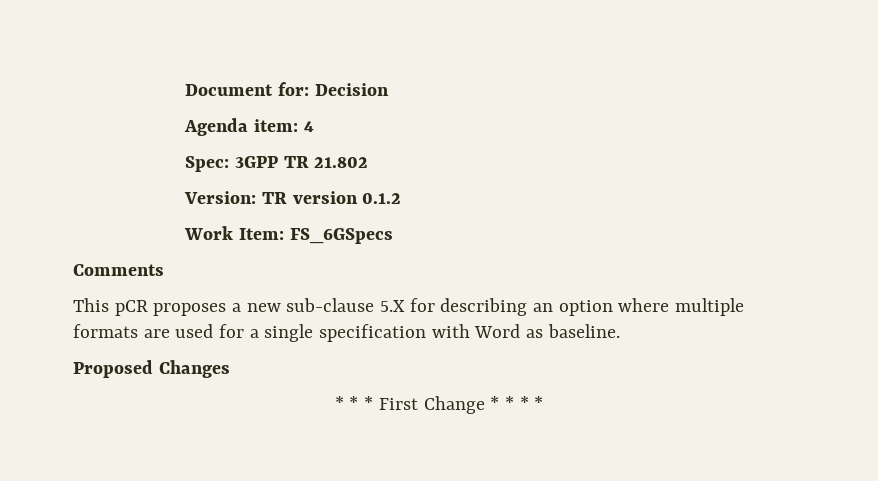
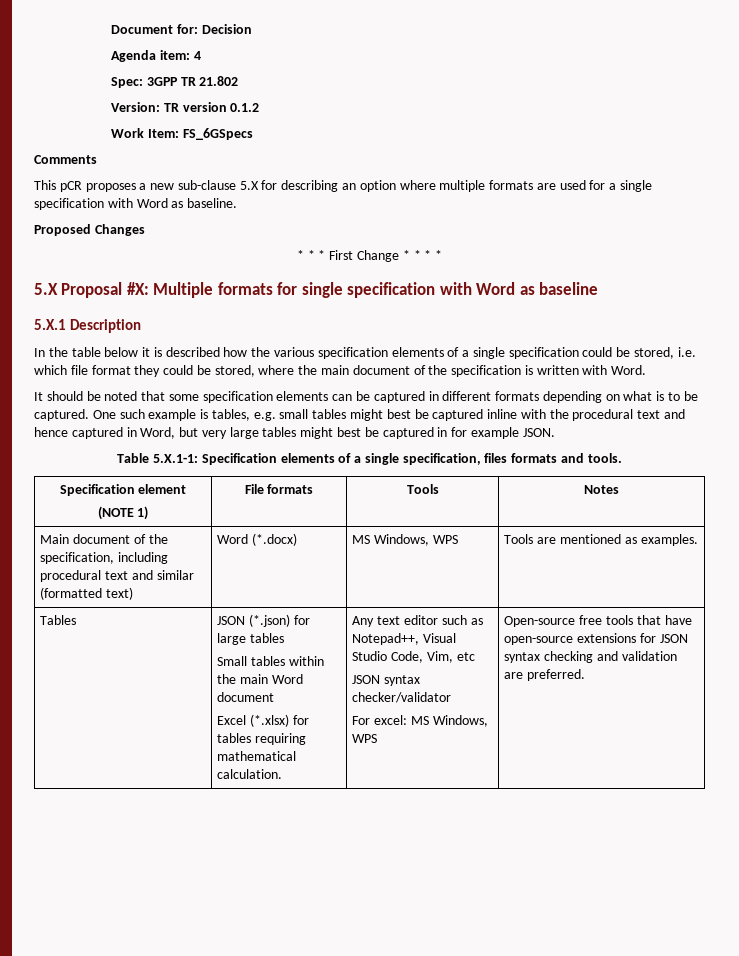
+ 5.X Proposal #X: Multiple formats for single specification with Word as baseline
+ 5.X.1 Description
+ In the table below it is described how the various specification elements of a single specification could be stored, i.e. which file format they could be stored, where the main document of the specification is written with Word.
+ It should be noted that some specification elements can be captured in different formats depending on what is to be captured. One such example is tables, e.g. small tables might best be captured inline with the procedural text and hence captured in Word, but very large tables might best be captured in for example JSON.
+ Table 5.X.1-1: Specification elements of a single specification, files formats and tools.
+ Specification element
+ (NOTE 1) | File formats | Tools | Notes
+ Main document of the specification, including procedural text and similar (formatted text) | Word (*.docx) | MS Windows, WPS | Tools are mentioned as examples.
+ Tables | JSON (*.json) for large tables
+ Small tables within the main Word document
+ Excel (*.xlsx) for tables requiring mathematical calculation. | Any text editor such as Notepad++, Visual Studio Code, Vim, etc
+ JSON syntax checker/validator
+ For excel: MS Windows, WPS | Open-source free tools that have open-source extensions for JSON syntax checking and validation are preferred.

